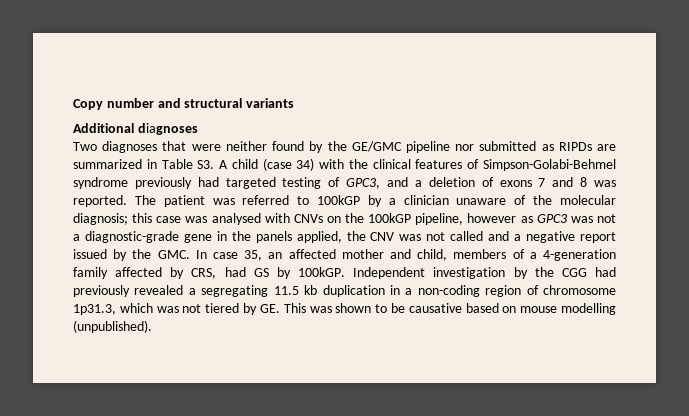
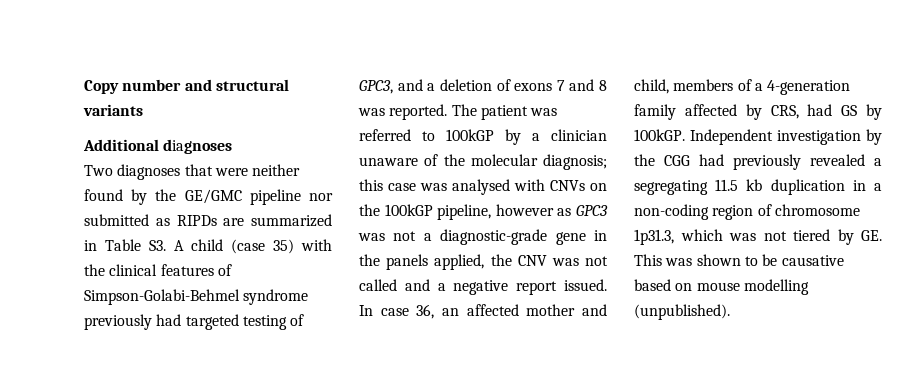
- Two diagnoses that were neither found by the GE/GMC pipeline nor submitted as RIPDs are summarized in Table S3. A child (case 34) with the clinical features of Simpson-Golabi-Behmel syndrome previously had targeted testing of GPC3, and a deletion of exons 7 and 8 was reported.
+ Two diagnoses that were neither found by the GE/GMC pipeline nor submitted as RIPDs are summarized in Table S3. A child (case 35) with the clinical features of Simpson-Golabi-Behmel syndrome previously had targeted testing of GPC3, and a deletion of exons 7 and 8 was reported.
- this case was analysed with CNVs on the 100kGP pipeline, however as GPC3 was not a diagnostic-grade gene in the panels applied, the CNV was not called and a negative report issued by the GMC. In case 35, an affected mother and child, members of a 4-generation family affected by CRS, had GS by 100kGP.
+ this case was analysed with CNVs on the 100kGP pipeline, however as GPC3 was not a diagnostic-grade gene in the panels applied, the CNV was not called and a negative report issued. In case 36, an affected mother and child, members of a 4-generation family affected by CRS, had GS by 100kGP.

